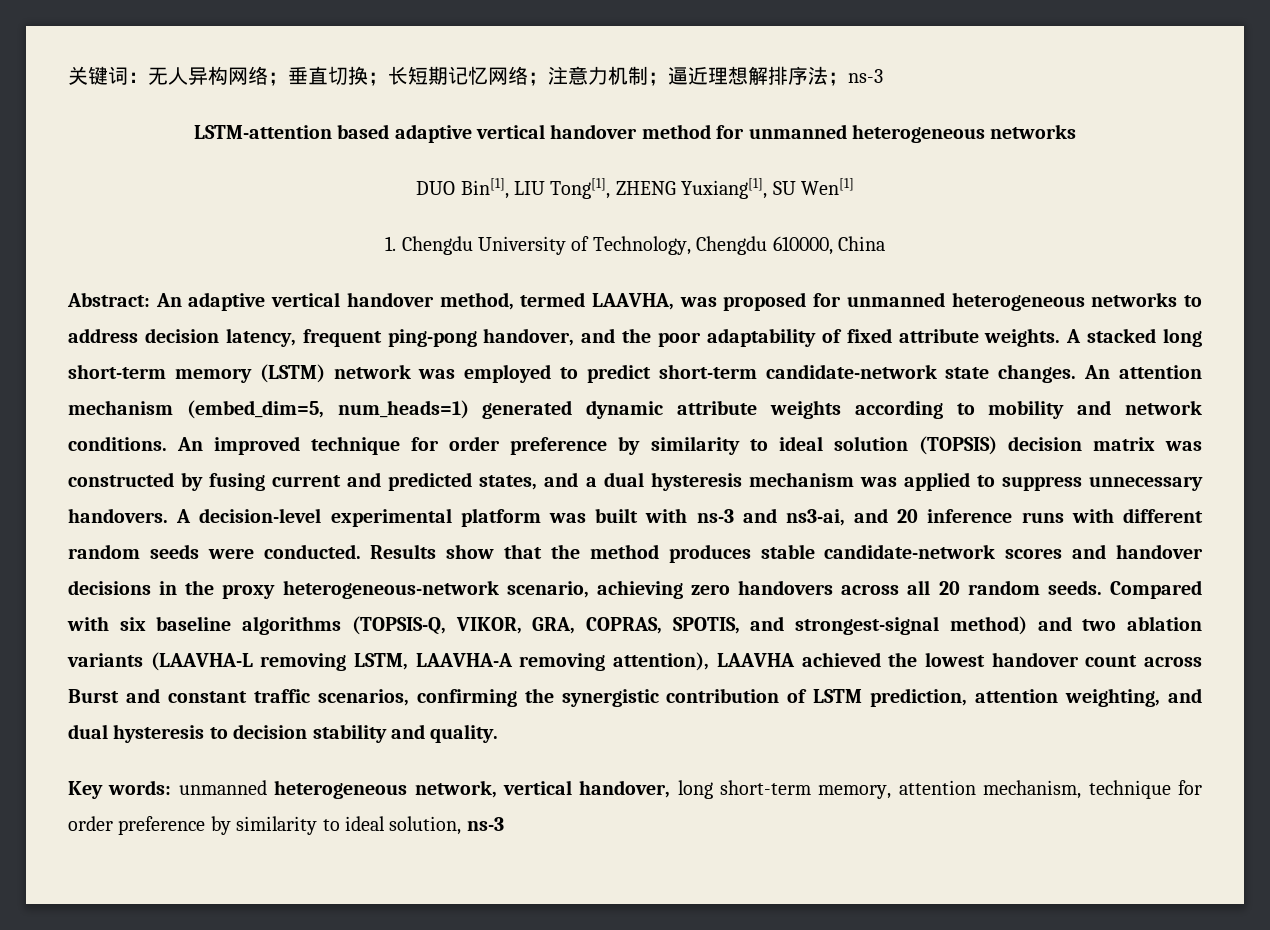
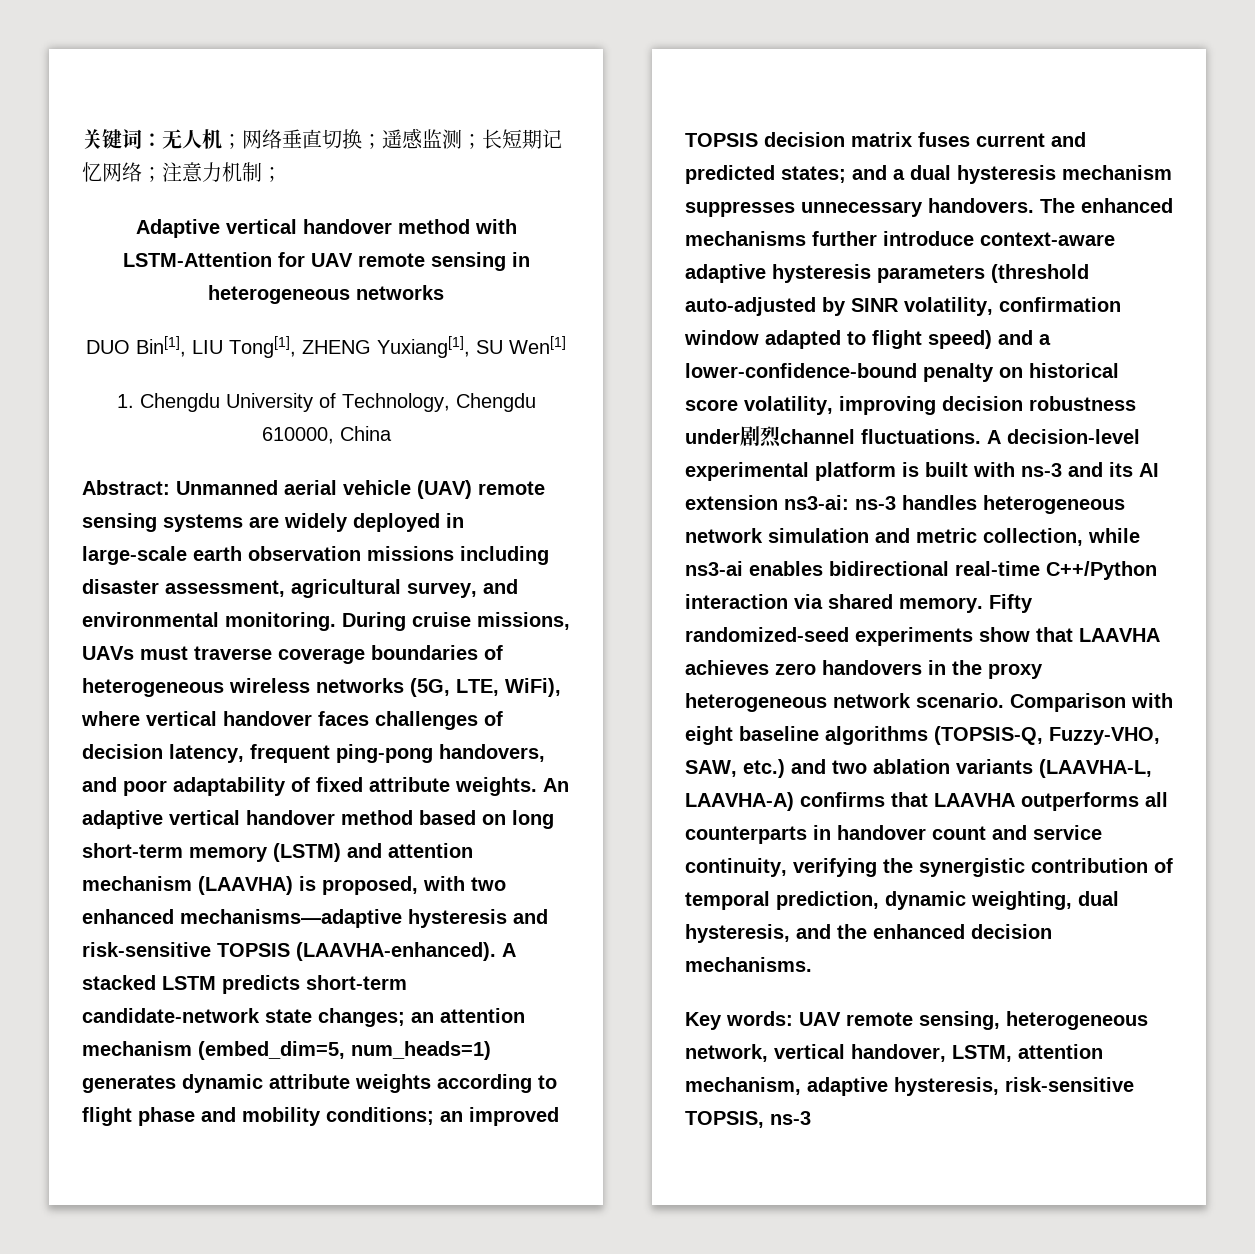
- 关键词：无人异构网络；垂直切换；长短期记忆网络；注意力机制；逼近理想解排序法；ns-3
- LSTM-attention based adaptive vertical handover method for unmanned heterogeneous networks
+ 关键词：无人机；网络垂直切换；遥感监测；长短期记忆网络；注意力机制；
+ Adaptive vertical handover method with LSTM-Attention for UAV remote sensing in heterogeneous networks
- Abstract: An adaptive vertical handover method, termed LAAVHA, was proposed for unmanned heterogeneous networks to address decision latency, frequent ping-pong handover, and the poor adaptability of fixed attribute weights.
+ Abstract: Unmanned aerial vehicle (UAV) remote sensing systems are widely deployed in large-scale earth observation missions including disaster assessment, agricultural survey, and environmental monitoring. During cruise missions, UAVs must traverse coverage boundaries of heterogeneous wireless networks (5G, LTE, WiFi), where vertical handover faces challenges of decision latency, frequent ping-pong handovers, and poor adaptability of fixed attribute weights.
- A stacked long short-term memory (LSTM) network was employed to predict short-term candidate-network state changes. An attention mechanism (embed_dim=5, num_heads=1) generated dynamic attribute weights according to mobility and network conditions. An improved technique for order preference by similarity to ideal solution (TOPSIS) decision matrix was constructed by fusing current and predicted states, and a dual hysteresis mechanism was applied to suppress unnecessary handovers.
+ An adaptive vertical handover method based on long short-term memory (LSTM) and attention mechanism (LAAVHA) is proposed, with two enhanced mechanisms—adaptive hysteresis and risk-sensitive TOPSIS (LAAVHA-enhanced). A stacked LSTM predicts short-term candidate-network state changes; an attention mechanism (embed_dim=5, num_heads=1) generates dynamic attribute weights according to flight phase and mobility conditions; an improved TOPSIS decision matrix fuses current and predicted states; and a dual hysteresis mechanism suppresses unnecessary handovers. The enhanced mechanisms further introduce context-aware adaptive hysteresis parameters (threshold auto-adjusted by SINR volatility, confirmation window adapted to flight speed) and a lower-confidence-bound penalty on historical score volatility, improving decision robustness under剧烈channel fluctuations.
- A decision-level experimental platform was built with ns-3 and ns3-ai, and 20 inference runs with different random seeds were conducted. Results show that the method produces stable candidate-network scores and handover decisions in the proxy heterogeneous-network scenario, achieving zero handovers across all 20 random seeds. Compared with six baseline algorithms (TOPSIS-Q, VIKOR, GRA, COPRAS, SPOTIS, and strongest-signal method) and two ablation variants (LAAVHA-L removing LSTM, LAAVHA-A removing attention), LAAVHA achieved the lowest handover count across Burst and constant traffic scenarios, confirming the synergistic contribution of LSTM prediction, attention weighting, and dual hysteresis to decision stability and quality.
+ A decision-level experimental platform is built with ns-3 and its AI extension ns3-ai: ns-3 handles heterogeneous network simulation and metric collection, while ns3-ai enables bidirectional real-time C++/Python interaction via shared memory. Fifty randomized-seed experiments show that LAAVHA achieves zero handovers in the proxy heterogeneous network scenario. Comparison with eight baseline algorithms (TOPSIS-Q, Fuzzy-VHO, SAW, etc.) and two ablation variants (LAAVHA-L, LAAVHA-A) confirms that LAAVHA outperforms all counterparts in handover count and service continuity, verifying the synergistic contribution of temporal prediction, dynamic weighting, dual hysteresis, and the enhanced decision mechanisms.
- Key words: unmanned heterogeneous network, vertical handover, long short-term memory, attention mechanism, technique for order preference by similarity to ideal solution, ns-3
+ Key words: UAV remote sensing, heterogeneous network, vertical handover, LSTM, attention mechanism, adaptive hysteresis, risk-sensitive TOPSIS, ns-3

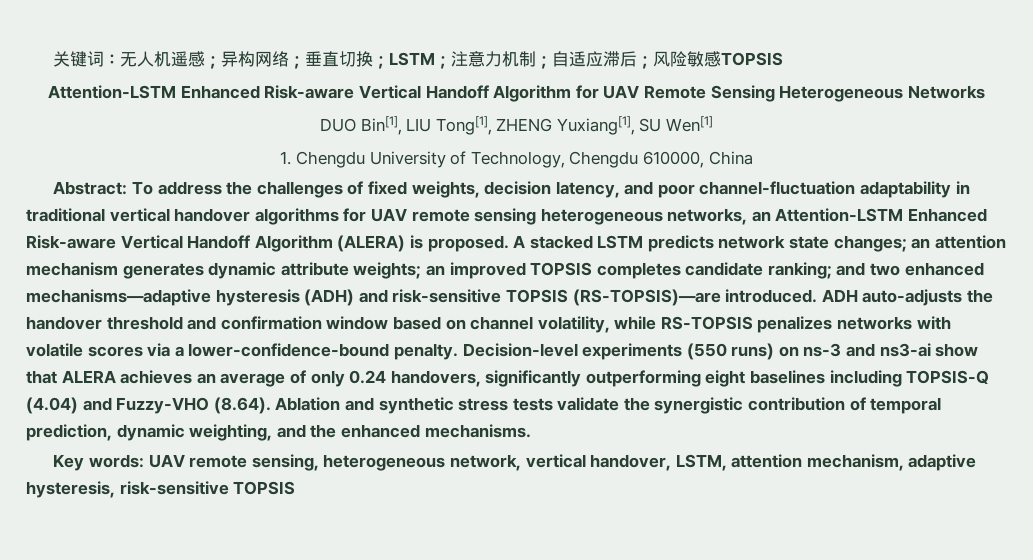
- 关键词：无人机；网络垂直切换；遥感监测；长短期记忆网络；注意力机制；
- Adaptive vertical handover method with LSTM-Attention for UAV remote sensing in heterogeneous networks
+ 关键词：无人机遥感；异构网络；垂直切换；LSTM；注意力机制；自适应滞后；风险敏感TOPSIS
+ Attention-LSTM Enhanced Risk-aware Vertical Handoff Algorithm for UAV Remote Sensing Heterogeneous Networks
- Abstract: Unmanned aerial vehicle (UAV) remote sensing systems are widely deployed in large-scale earth observation missions including disaster assessment, agricultural survey, and environmental monitoring. During cruise missions, UAVs must traverse coverage boundaries of heterogeneous wireless networks (5G, LTE, WiFi), where vertical handover faces challenges of decision latency, frequent ping-pong handovers, and poor adaptability of fixed attribute weights. An adaptive vertical handover method based on long short-term memory (LSTM) and attention mechanism (LAAVHA) is proposed, with two enhanced mechanisms—adaptive hysteresis and risk-sensitive TOPSIS (LAAVHA-enhanced).
+ Abstract: To address the challenges of fixed weights, decision latency, and poor channel-fluctuation adaptability in traditional vertical handover algorithms for UAV remote sensing heterogeneous networks, an Attention-LSTM Enhanced Risk-aware Vertical Handoff Algorithm (ALERA) is proposed.
- A stacked LSTM predicts short-term candidate-network state changes; an attention mechanism (embed_dim=5, num_heads=1) generates dynamic attribute weights according to flight phase and mobility conditions; an improved TOPSIS decision matrix fuses current and predicted states; and a dual hysteresis mechanism suppresses unnecessary handovers. The enhanced mechanisms further introduce context-aware adaptive hysteresis parameters (threshold auto-adjusted by SINR volatility, confirmation window adapted to flight speed) and a lower-confidence-bound penalty on historical score volatility, improving decision robustness under剧烈channel fluctuations. A decision-level experimental platform is built with ns-3 and its AI extension ns3-ai: ns-3 handles heterogeneous network simulation and metric collection, while ns3-ai enables bidirectional real-time C++/Python interaction via shared memory. Fifty randomized-seed experiments show that LAAVHA achieves zero handovers in the proxy heterogeneous network scenario. Comparison with eight baseline algorithms (TOPSIS-Q, Fuzzy-VHO, SAW, etc.) and two ablation variants (LAAVHA-L, LAAVHA-A) confirms that LAAVHA outperforms all counterparts in handover count and service continuity, verifying the synergistic contribution of temporal prediction, dynamic weighting, dual hysteresis, and the enhanced decision mechanisms.
+ A stacked LSTM predicts network state changes; an attention mechanism generates dynamic attribute weights; an improved TOPSIS completes candidate ranking; and two enhanced mechanisms—adaptive hysteresis (ADH) and risk-sensitive TOPSIS (RS-TOPSIS)—are introduced. ADH auto-adjusts the handover threshold and confirmation window based on channel volatility, while RS-TOPSIS penalizes networks with volatile scores via a lower-confidence-bound penalty. Decision-level experiments (550 runs) on ns-3 and ns3-ai show that ALERA achieves an average of only 0.24 handovers, significantly outperforming eight baselines including TOPSIS-Q (4.04) and Fuzzy-VHO (8.64). Ablation and synthetic stress tests validate the synergistic contribution of temporal prediction, dynamic weighting, and the enhanced mechanisms.
- Key words: UAV remote sensing, heterogeneous network, vertical handover, LSTM, attention mechanism, adaptive hysteresis, risk-sensitive TOPSIS, ns-3
+ Key words: UAV remote sensing, heterogeneous network, vertical handover, LSTM, attention mechanism, adaptive hysteresis, risk-sensitive TOPSIS

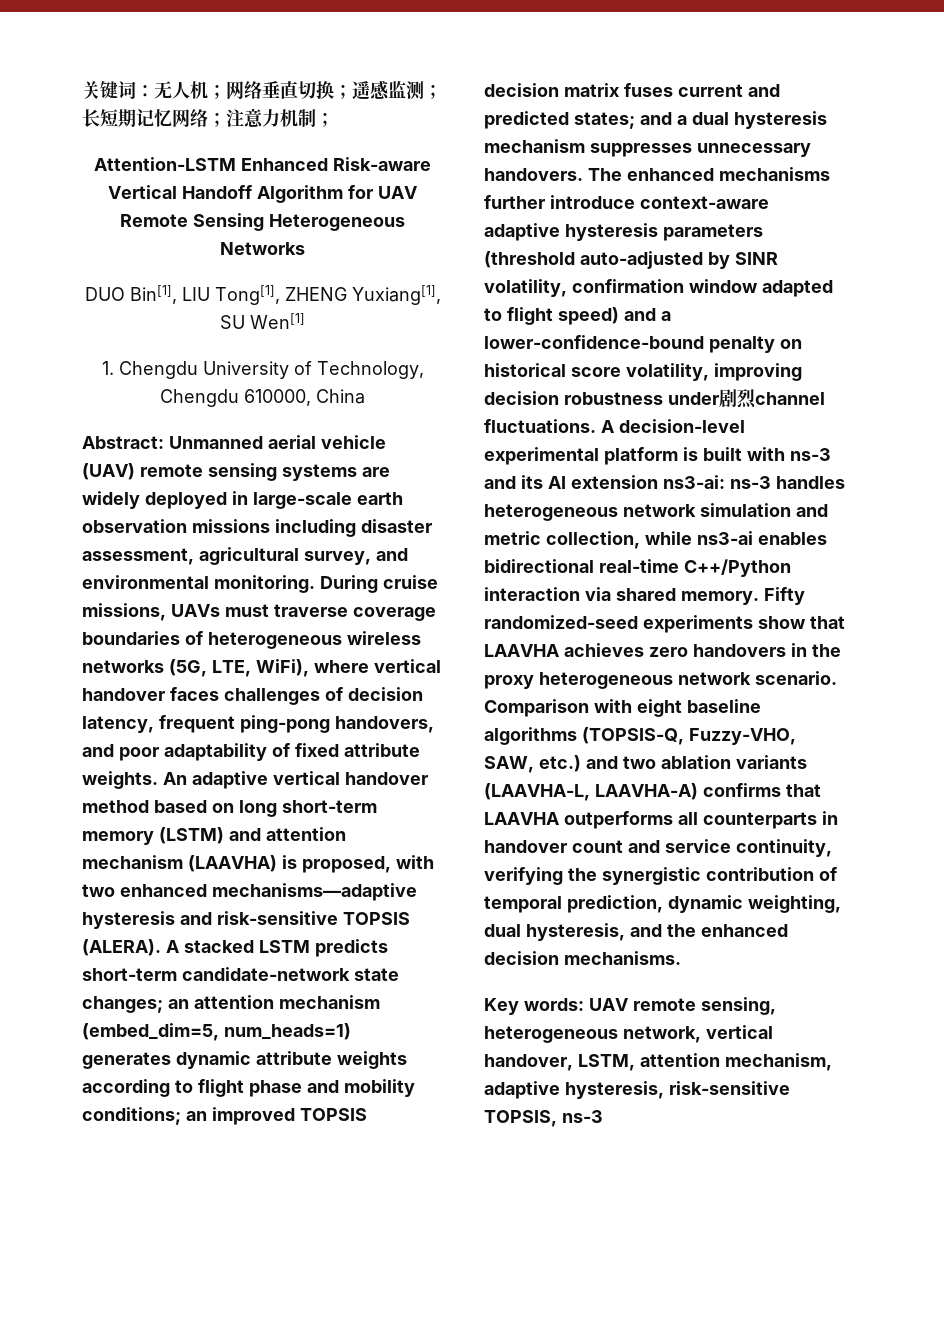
- 关键词：无人机遥感；异构网络；垂直切换；LSTM；注意力机制；自适应滞后；风险敏感TOPSIS
+ 关键词：无人机；网络垂直切换；遥感监测；长短期记忆网络；注意力机制；
- Abstract: To address the challenges of fixed weights, decision latency, and poor channel-fluctuation adaptability in traditional vertical handover algorithms for UAV remote sensing heterogeneous networks, an Attention-LSTM Enhanced Risk-aware Vertical Handoff Algorithm (ALERA) is proposed.
+ Abstract: Unmanned aerial vehicle (UAV) remote sensing systems are widely deployed in large-scale earth observation missions including disaster assessment, agricultural survey, and environmental monitoring. During cruise missions, UAVs must traverse coverage boundaries of heterogeneous wireless networks (5G, LTE, WiFi), where vertical handover faces challenges of decision latency, frequent ping-pong handovers, and poor adaptability of fixed attribute weights. An adaptive vertical handover method based on long short-term memory (LSTM) and attention mechanism (LAAVHA) is proposed, with two enhanced mechanisms—adaptive hysteresis and risk-sensitive TOPSIS (ALERA).
- A stacked LSTM predicts network state changes; an attention mechanism generates dynamic attribute weights; an improved TOPSIS completes candidate ranking; and two enhanced mechanisms—adaptive hysteresis (ADH) and risk-sensitive TOPSIS (RS-TOPSIS)—are introduced. ADH auto-adjusts the handover threshold and confirmation window based on channel volatility, while RS-TOPSIS penalizes networks with volatile scores via a lower-confidence-bound penalty. Decision-level experiments (550 runs) on ns-3 and ns3-ai show that ALERA achieves an average of only 0.24 handovers, significantly outperforming eight baselines including TOPSIS-Q (4.04) and Fuzzy-VHO (8.64). Ablation and synthetic stress tests validate the synergistic contribution of temporal prediction, dynamic weighting, and the enhanced mechanisms.
+ A stacked LSTM predicts short-term candidate-network state changes; an attention mechanism (embed_dim=5, num_heads=1) generates dynamic attribute weights according to flight phase and mobility conditions; an improved TOPSIS decision matrix fuses current and predicted states; and a dual hysteresis mechanism suppresses unnecessary handovers. The enhanced mechanisms further introduce context-aware adaptive hysteresis parameters (threshold auto-adjusted by SINR volatility, confirmation window adapted to flight speed) and a lower-confidence-bound penalty on historical score volatility, improving decision robustness under剧烈channel fluctuations. A decision-level experimental platform is built with ns-3 and its AI extension ns3-ai: ns-3 handles heterogeneous network simulation and metric collection, while ns3-ai enables bidirectional real-time C++/Python interaction via shared memory. Fifty randomized-seed experiments show that LAAVHA achieves zero handovers in the proxy heterogeneous network scenario. Comparison with eight baseline algorithms (TOPSIS-Q, Fuzzy-VHO, SAW, etc.) and two ablation variants (LAAVHA-L, LAAVHA-A) confirms that LAAVHA outperforms all counterparts in handover count and service continuity, verifying the synergistic contribution of temporal prediction, dynamic weighting, dual hysteresis, and the enhanced decision mechanisms.
- Key words: UAV remote sensing, heterogeneous network, vertical handover, LSTM, attention mechanism, adaptive hysteresis, risk-sensitive TOPSIS
+ Key words: UAV remote sensing, heterogeneous network, vertical handover, LSTM, attention mechanism, adaptive hysteresis, risk-sensitive TOPSIS, ns-3

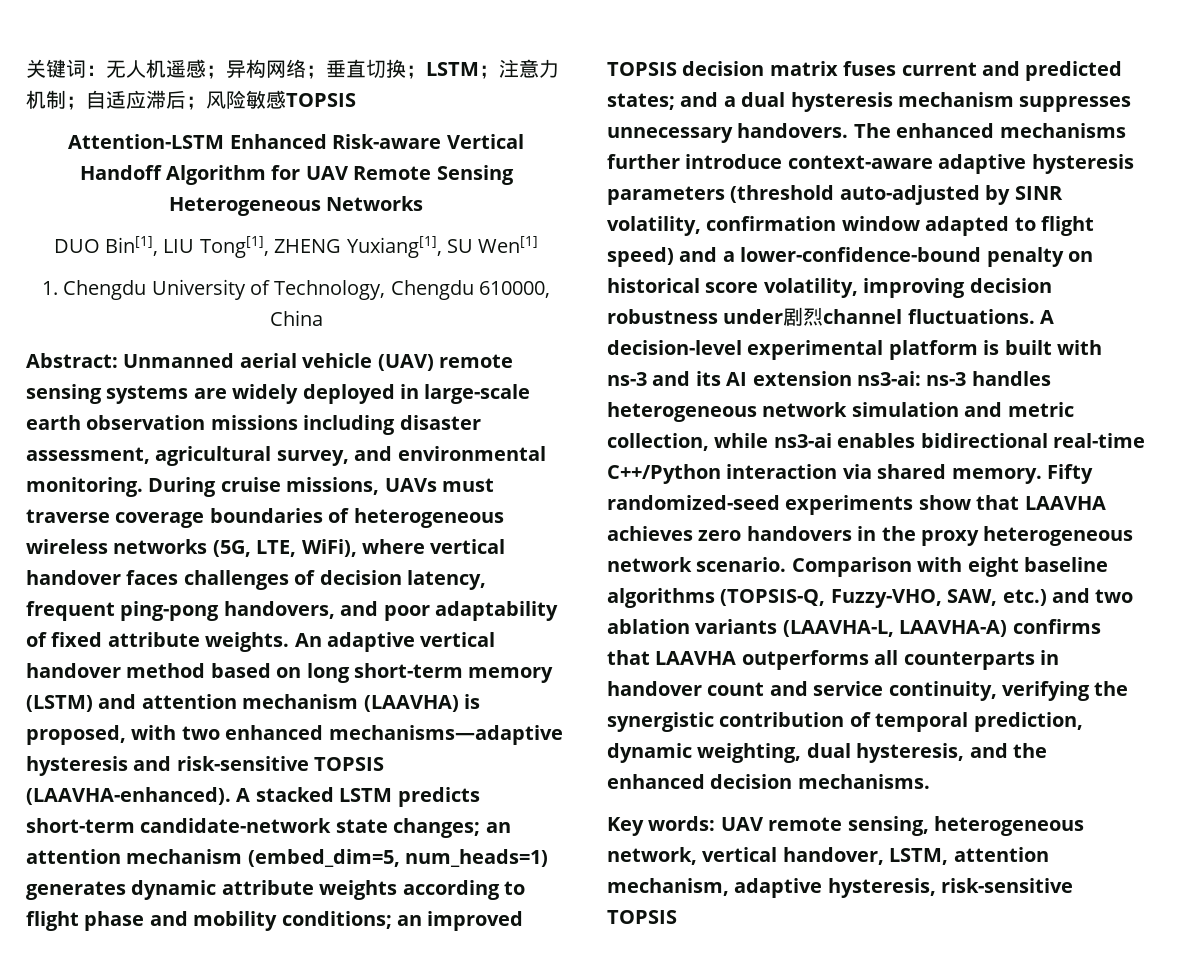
- 关键词：无人机；网络垂直切换；遥感监测；长短期记忆网络；注意力机制；
+ 关键词：无人机遥感；异构网络；垂直切换；LSTM；注意力机制；自适应滞后；风险敏感TOPSIS
- An adaptive vertical handover method based on long short-term memory (LSTM) and attention mechanism (LAAVHA) is proposed, with two enhanced mechanisms—adaptive hysteresis and risk-sensitive TOPSIS (ALERA).
+ An adaptive vertical handover method based on long short-term memory (LSTM) and attention mechanism (LAAVHA) is proposed, with two enhanced mechanisms—adaptive hysteresis and risk-sensitive TOPSIS (LAAVHA-enhanced).
- Key words: UAV remote sensing, heterogeneous network, vertical handover, LSTM, attention mechanism, adaptive hysteresis, risk-sensitive TOPSIS, ns-3
+ Key words: UAV remote sensing, heterogeneous network, vertical handover, LSTM, attention mechanism, adaptive hysteresis, risk-sensitive TOPSIS

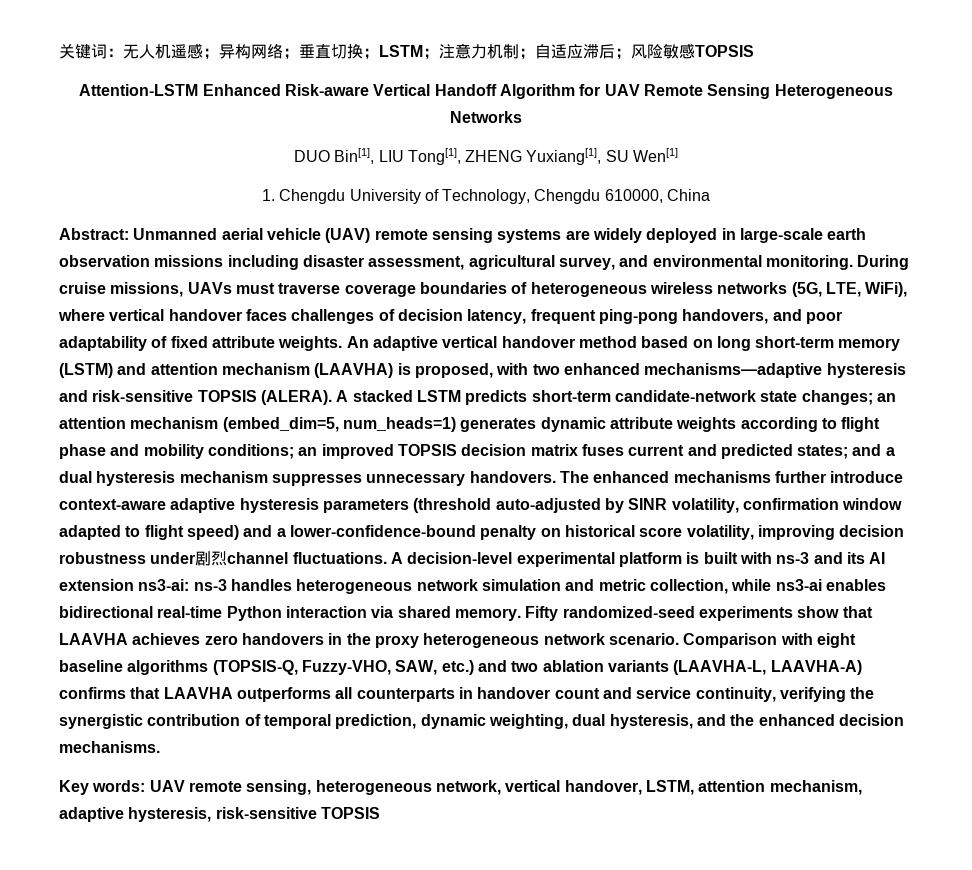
- An adaptive vertical handover method based on long short-term memory (LSTM) and attention mechanism (LAAVHA) is proposed, with two enhanced mechanisms—adaptive hysteresis and risk-sensitive TOPSIS (LAAVHA-enhanced).
+ An adaptive vertical handover method based on long short-term memory (LSTM) and attention mechanism (LAAVHA) is proposed, with two enhanced mechanisms—adaptive hysteresis and risk-sensitive TOPSIS (ALERA).
- A decision-level experimental platform is built with ns-3 and its AI extension ns3-ai: ns-3 handles heterogeneous network simulation and metric collection, while ns3-ai enables bidirectional real-time C++/Python interaction via shared memory.
+ A decision-level experimental platform is built with ns-3 and its AI extension ns3-ai: ns-3 handles heterogeneous network simulation and metric collection, while ns3-ai enables bidirectional real-time Python interaction via shared memory.

